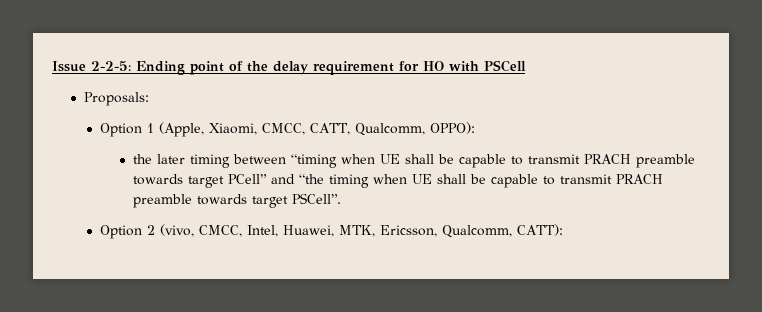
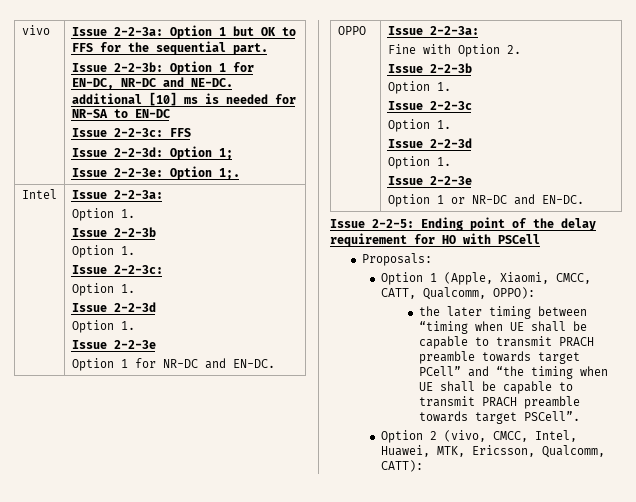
+ vivo | Issue 2-2-3a: Option 1 but OK to FFS for the sequential part.
+ Issue 2-2-3b: Option 1 for EN-DC, NR-DC and NE-DC. additional [10] ms is needed for NR-SA to EN-DC
+ Issue 2-2-3c: FFS
+ Issue 2-2-3d: Option 1;
+ Issue 2-2-3e: Option 1;.
+ Intel | Issue 2-2-3a:
+ Option 1.
+ Issue 2-2-3b
+ Option 1.
+ Issue 2-2-3c:
+ Option 1.
+ Issue 2-2-3d
+ Option 1.
+ Issue 2-2-3e
+ Option 1 for NR-DC and EN-DC.
+ OPPO | Issue 2-2-3a:
+ Fine with Option 2.
+ Issue 2-2-3b
+ Option 1.
+ Issue 2-2-3c
+ Option 1.
+ Issue 2-2-3d
+ Option 1.
+ Issue 2-2-3e
+ Option 1 or NR-DC and EN-DC.

